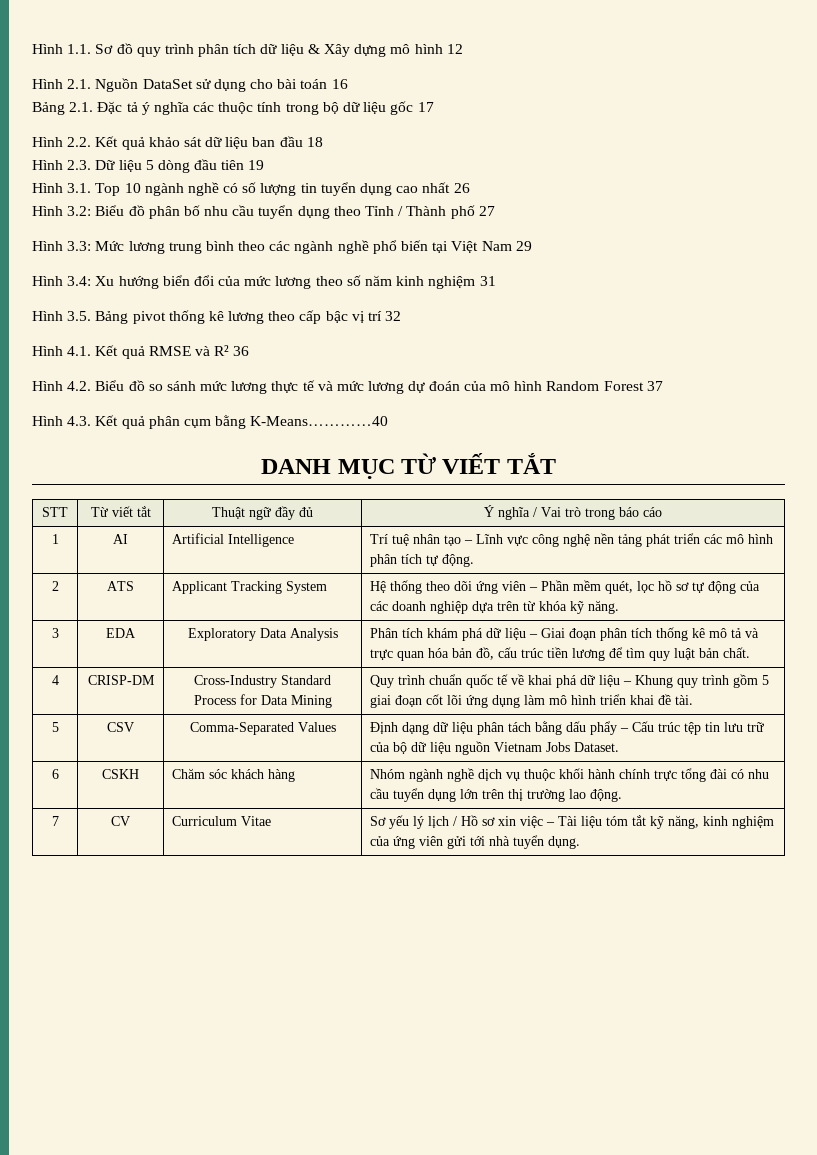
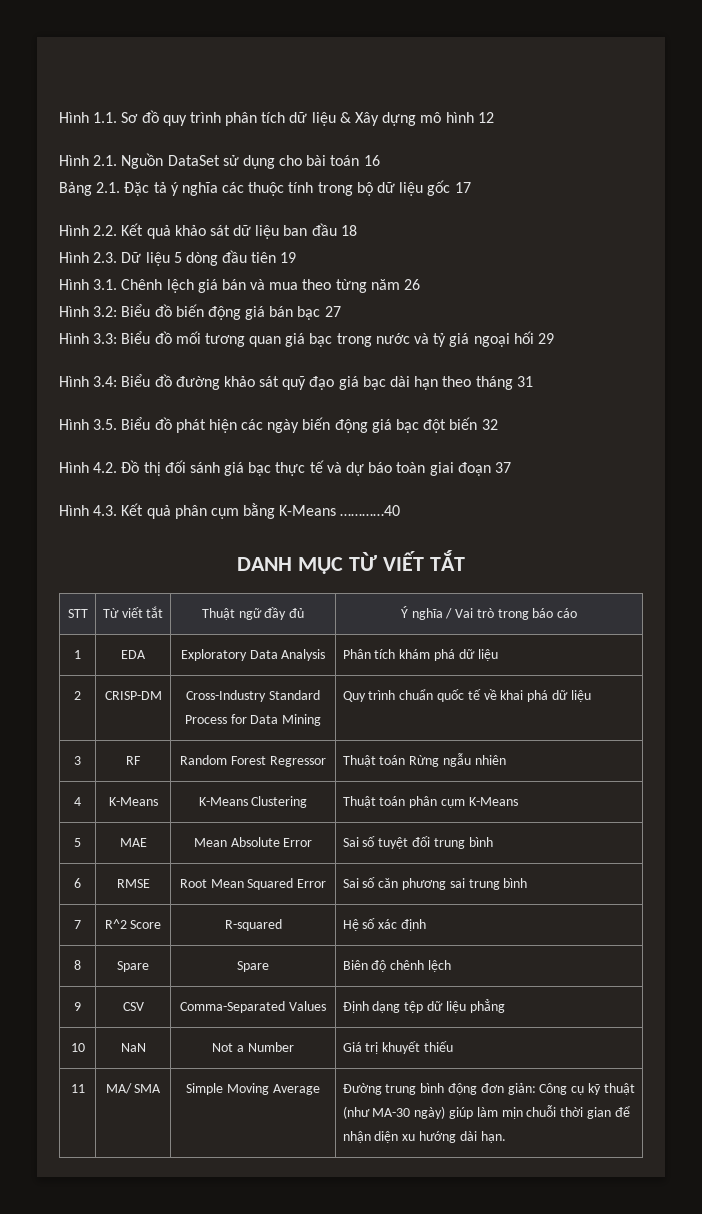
- Hình 3.1. Top 10 ngành nghề có số lượng tin tuyển dụng cao nhất 26
+ Hình 3.1. Chênh lệch giá bán và mua theo từng năm 26
- Hình 3.2: Biểu đồ phân bố nhu cầu tuyển dụng theo Tỉnh / Thành phố 27
- Hình 3.3: Mức lương trung bình theo các ngành nghề phổ biến tại Việt Nam 29
- Hình 3.4: Xu hướng biển đổi của mức lương theo số năm kinh nghiệm 31
- Hình 3.5. Bảng pivot thống kê lương theo cấp bậc vị trí 32
- Hình 4.1. Kết quả RMSE và R² 36
- Hình 4.2. Biểu đồ so sánh mức lương thực tế và mức lương dự đoán của mô hình Random Forest 37
+ Hình 3.2: Biểu đồ biến động giá bán bạc 27
+ Hình 3.3: Biểu đồ mối tương quan giá bạc trong nước và tỷ giá ngoại hối 29
+ Hình 3.4: Biểu đồ đường khảo sát quỹ đạo giá bạc dài hạn theo tháng 31
+ Hình 3.5. Biểu đồ phát hiện các ngày biến động giá bạc đột biến 32
+ Hình 4.2. Đồ thị đối sánh giá bạc thực tế và dự báo toàn giai đoạn 37
- Hình 4.3. Kết quả phân cụm bằng K-Means…………40
+ Hình 4.3. Kết quả phân cụm bằng K-Means …………40
- 1 | AI | Artificial Intelligence | Trí tuệ nhân tạo – Lĩnh vực công nghệ nền tảng phát triển các mô hình phân tích tự động.
- 2 | ATS | Applicant Tracking System | Hệ thống theo dõi ứng viên – Phần mềm quét, lọc hồ sơ tự động của các doanh nghiệp dựa trên từ khóa kỹ năng.
- 3 | EDA | Exploratory Data Analysis | Phân tích khám phá dữ liệu – Giai đoạn phân tích thống kê mô tả và trực quan hóa bản đồ, cấu trúc tiền lương để tìm quy luật bản chất.
- 4 | CRISP-DM | Cross-Industry Standard Process for Data Mining | Quy trình chuẩn quốc tế về khai phá dữ liệu – Khung quy trình gồm 5 giai đoạn cốt lõi ứng dụng làm mô hình triển khai đề tài.
- 5 | CSV | Comma-Separated Values | Định dạng dữ liệu phân tách bằng dấu phẩy – Cấu trúc tệp tin lưu trữ của bộ dữ liệu nguồn Vietnam Jobs Dataset.
- 6 | CSKH | Chăm sóc khách hàng | Nhóm ngành nghề dịch vụ thuộc khối hành chính trực tổng đài có nhu cầu tuyển dụng lớn trên thị trường lao động.
- 7 | CV | Curriculum Vitae | Sơ yếu lý lịch / Hồ sơ xin việc – Tài liệu tóm tắt kỹ năng, kinh nghiệm của ứng viên gửi tới nhà tuyển dụng.
+ 1 | EDA | Exploratory Data Analysis | Phân tích khám phá dữ liệu
+ 2 | CRISP-DM | Cross-Industry Standard Process for Data Mining | Quy trình chuẩn quốc tế về khai phá dữ liệu
+ 3 | RF | Random Forest Regressor | Thuật toán Rừng ngẫu nhiên
+ 4 | K-Means | K-Means Clustering | Thuật toán phân cụm K-Means
+ 5 | MAE | Mean Absolute Error | Sai số tuyệt đối trung bình
+ 6 | RMSE | Root Mean Squared Error | Sai số căn phương sai trung bình
+ 7 | R^2 Score | R-squared | Hệ số xác định
+ 8 | Spare | Spare | Biên độ chênh lệch
+ 9 | CSV | Comma-Separated Values | Định dạng tệp dữ liệu phẳng
+ 10 | NaN | Not a Number | Giá trị khuyết thiếu
+ 11 | MA/ SMA | Simple Moving Average | Đường trung bình động đơn giản: Công cụ kỹ thuật (như MA-30 ngày) giúp làm mịn chuỗi thời gian để nhận diện xu hướng dài hạn.

